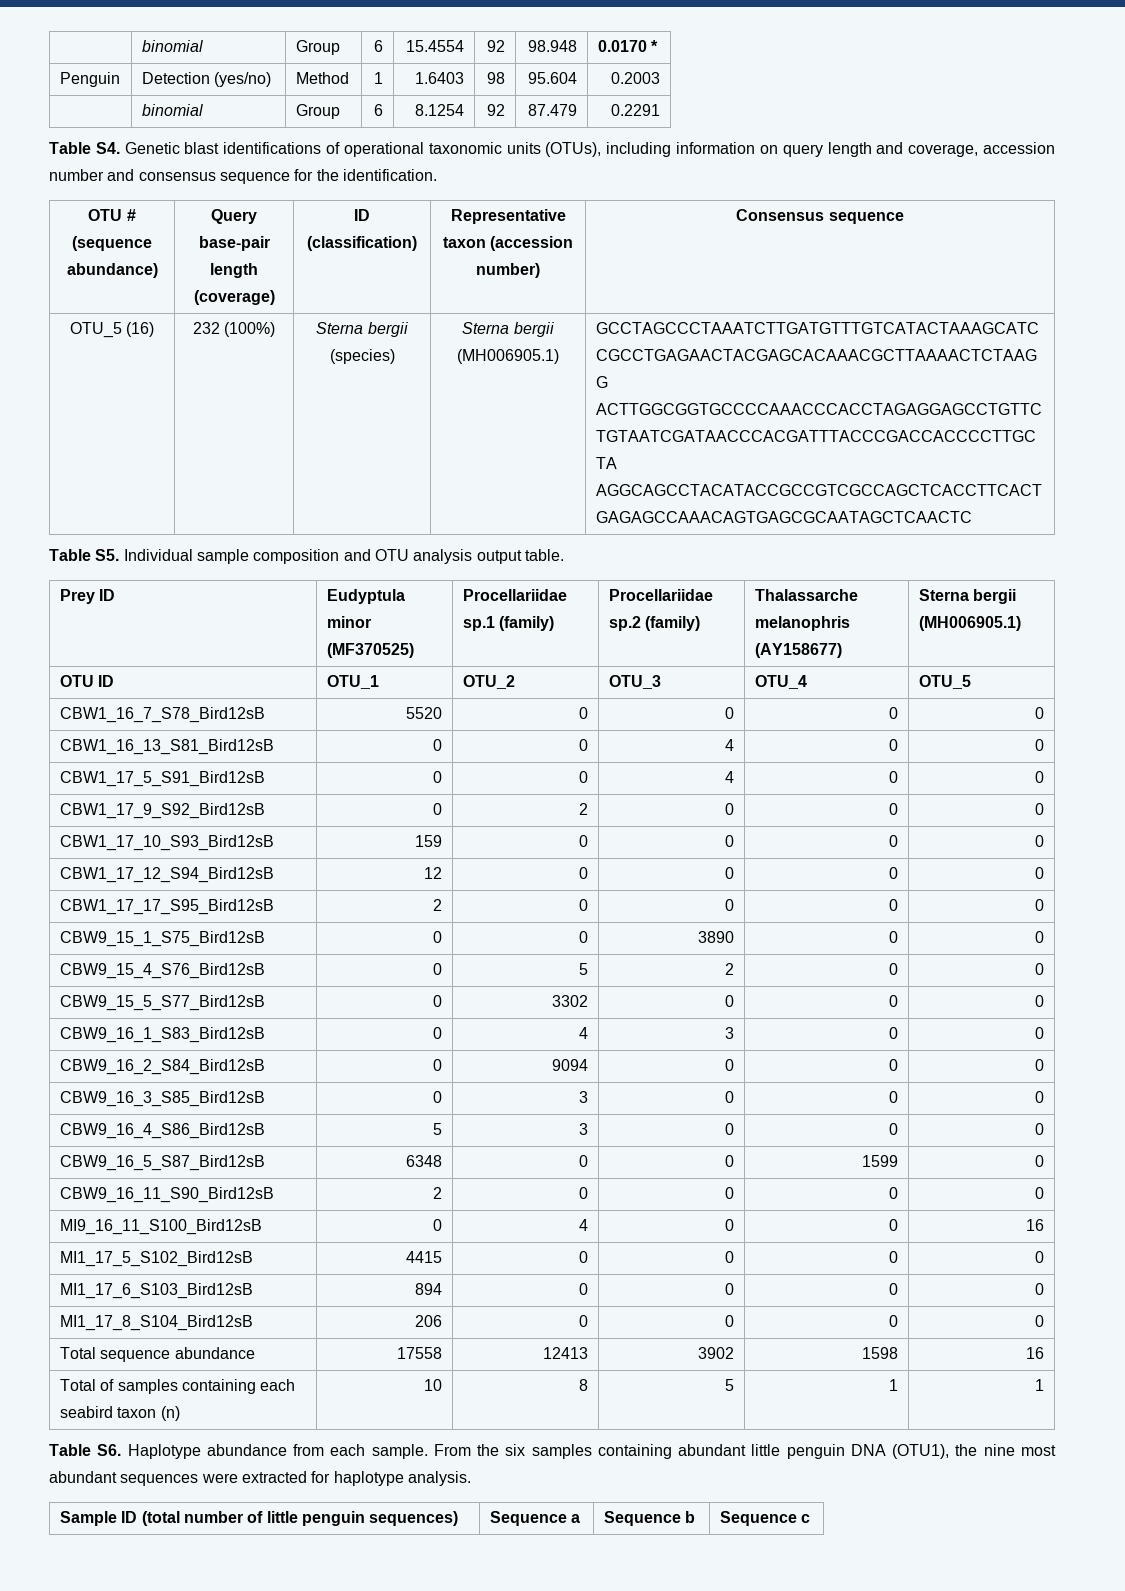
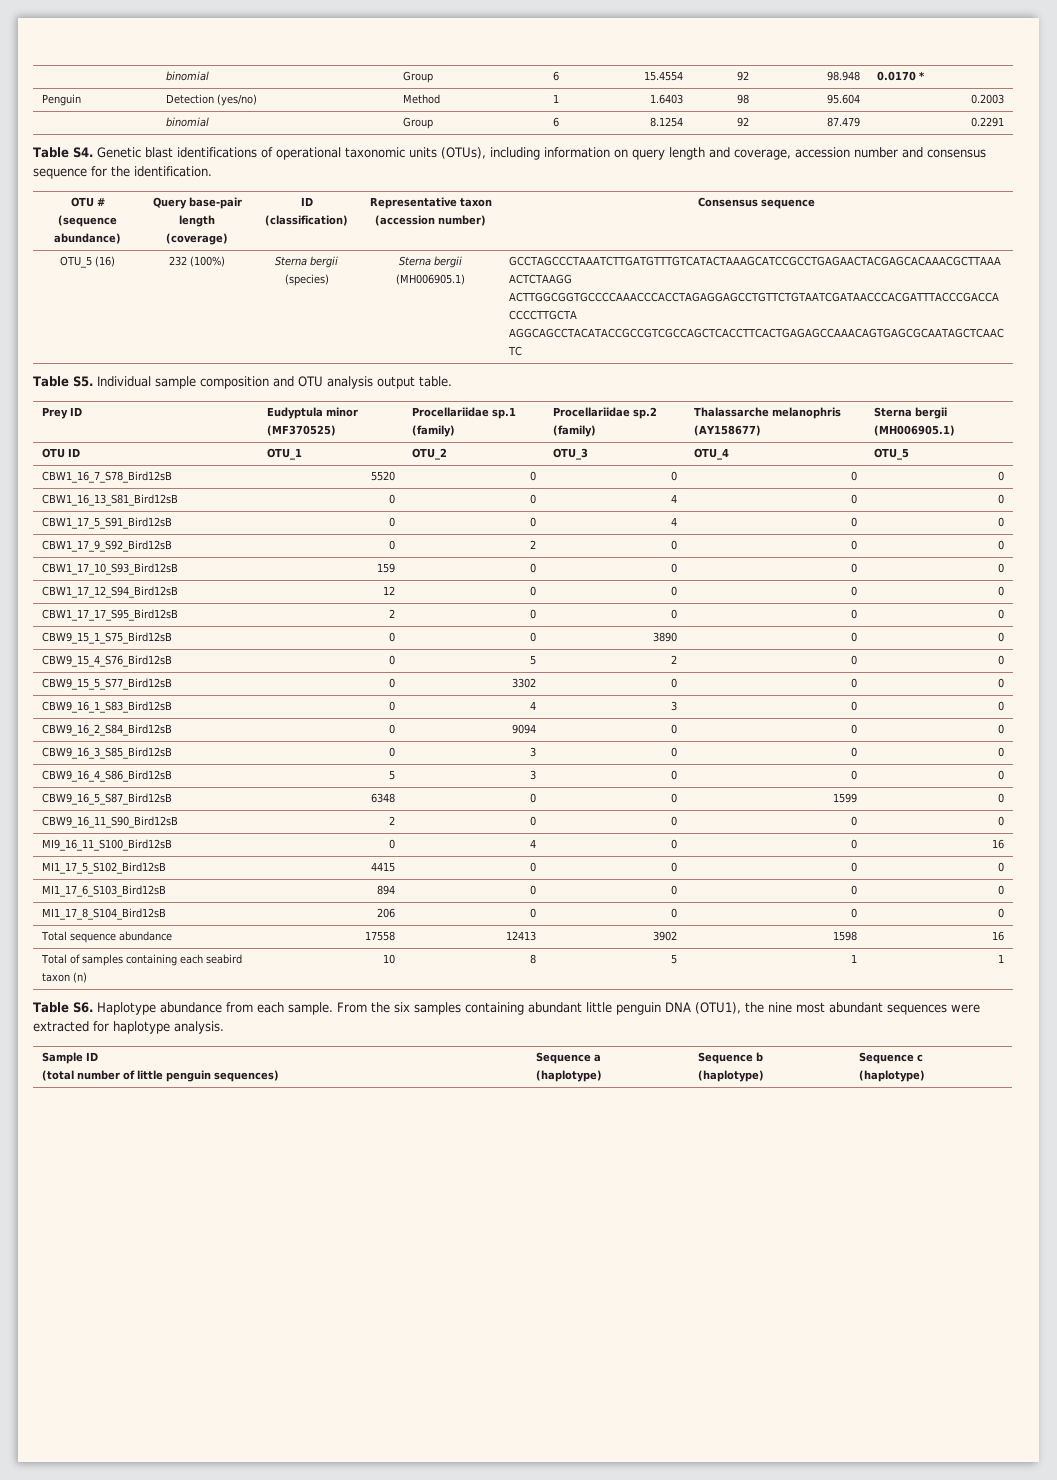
- Sample ID (total number of little penguin sequences) | Sequence a | Sequence b | Sequence c
+ Sample ID
+ (total number of little penguin sequences) | Sequence a
+ (haplotype) | Sequence b
+ (haplotype) | Sequence c
+ (haplotype)

